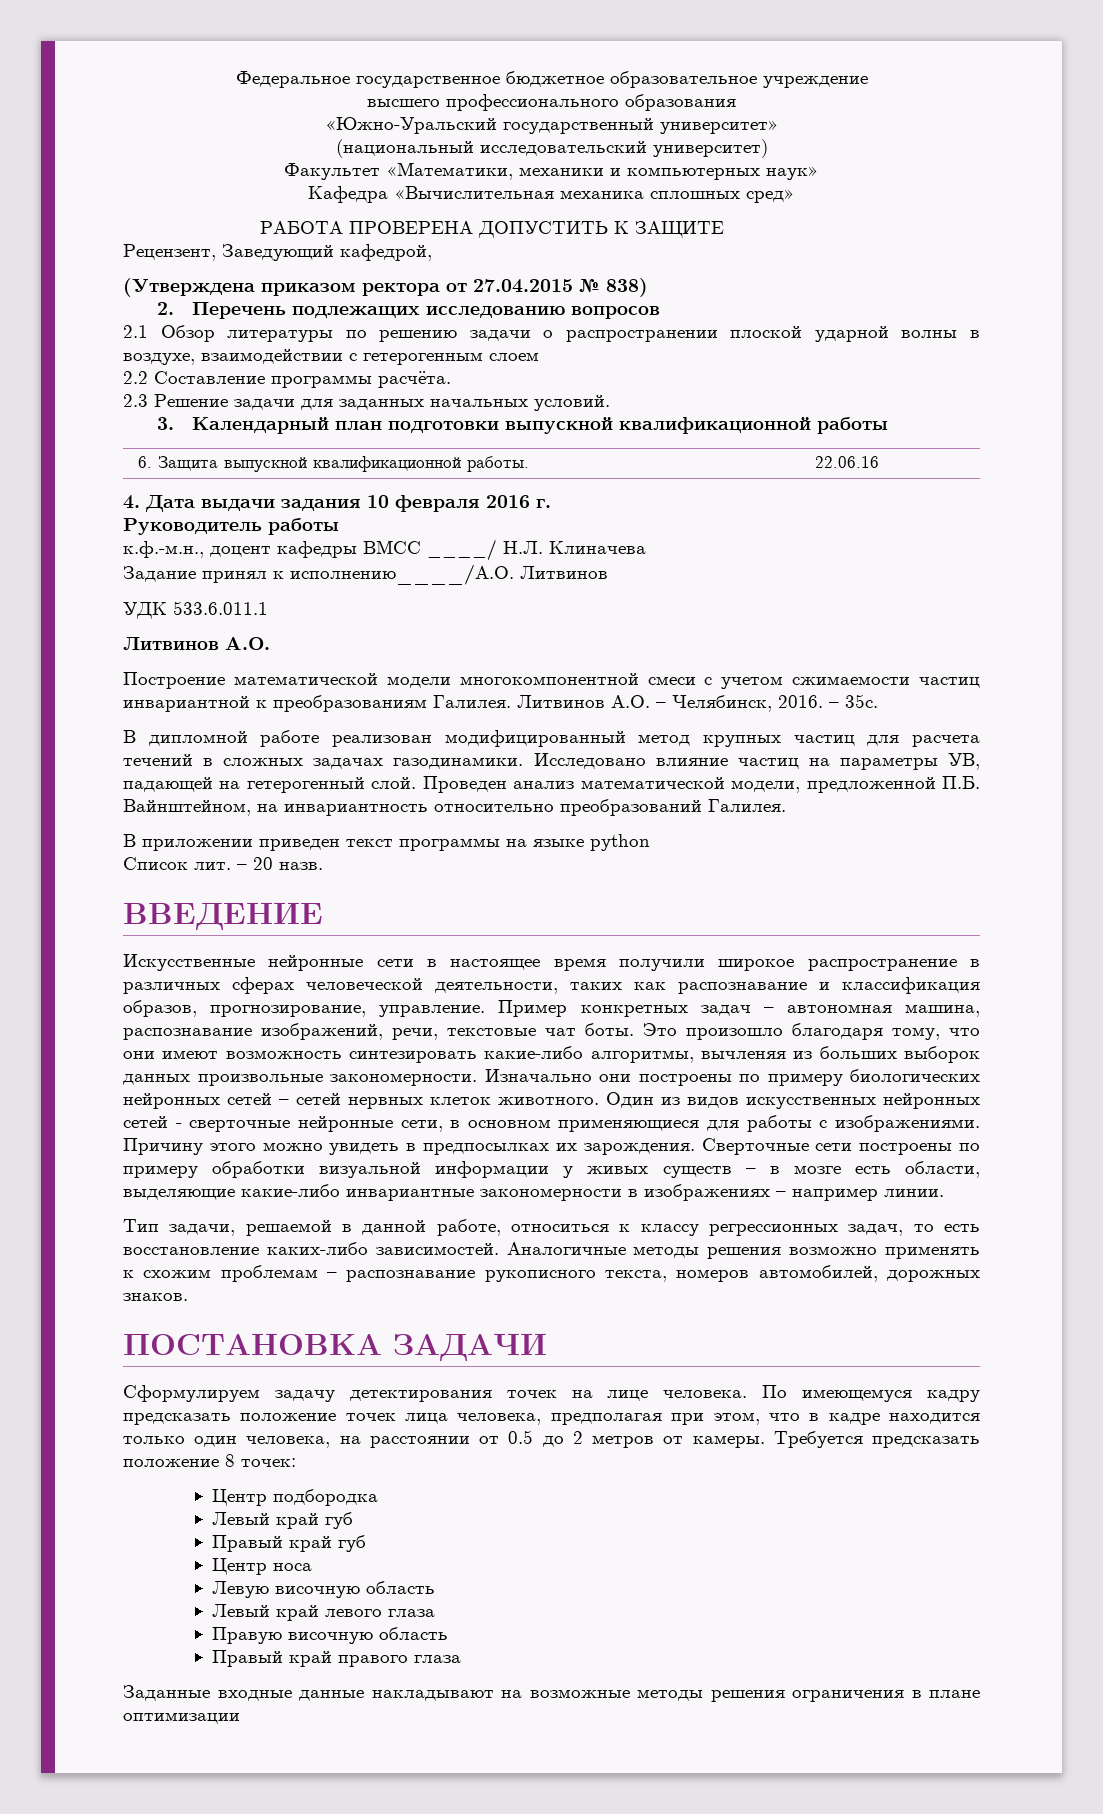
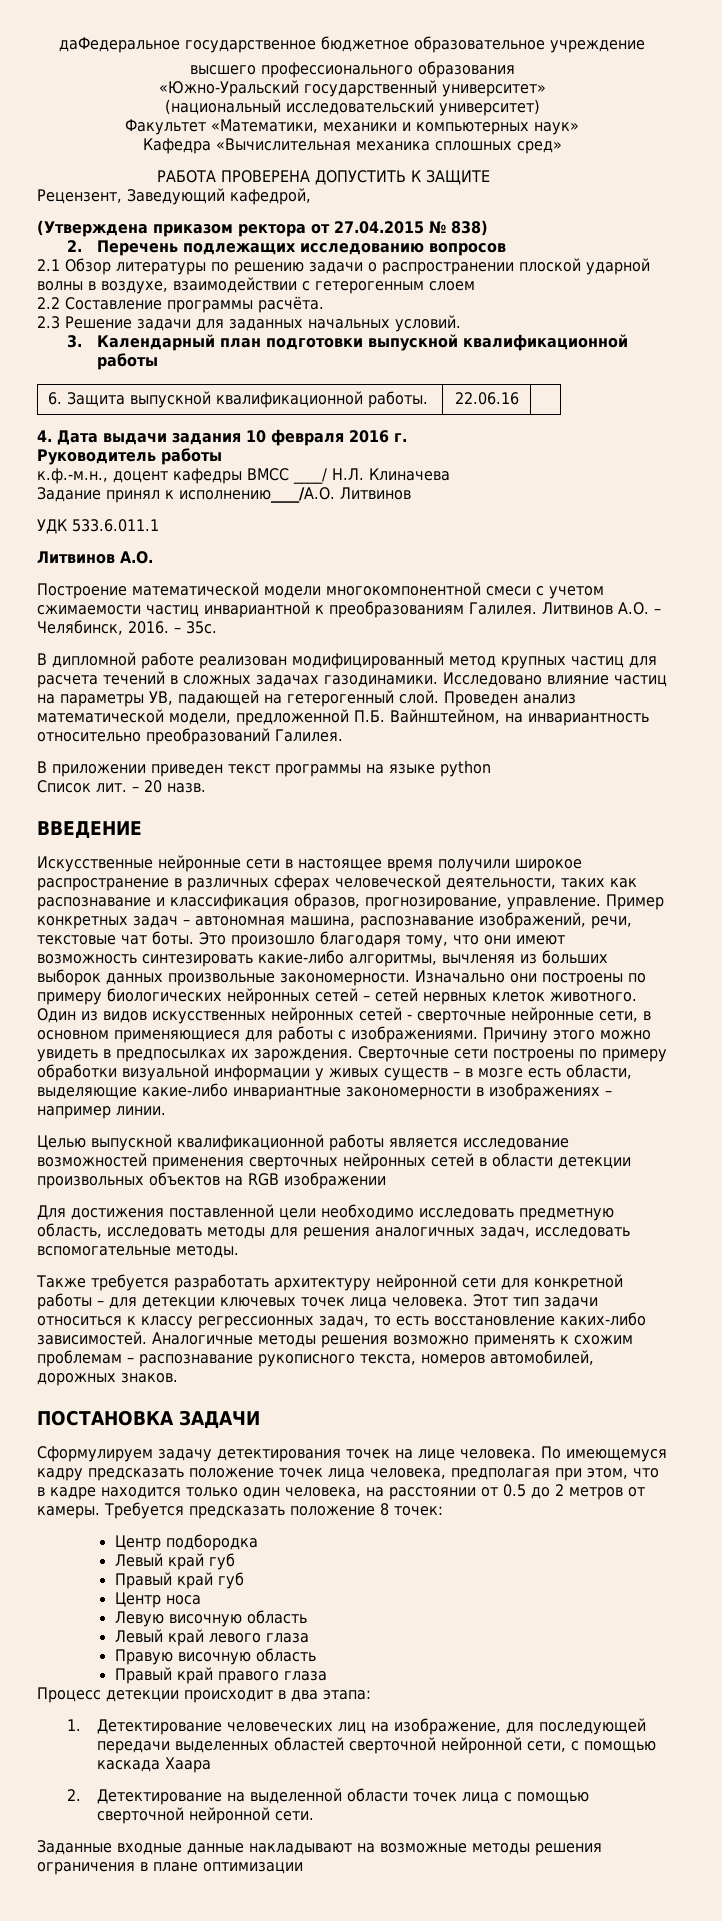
- Федеральное государственное бюджетное образовательное учреждение
+ даФедеральное государственное бюджетное образовательное учреждение
- Тип задачи, решаемой в данной работе, относиться к классу регрессионных задач, то есть восстановление каких-либо зависимостей.
+ Целью выпускной квалификационной работы является исследование возможностей применения сверточных нейронных сетей в области детекции произвольных объектов на RGB изображении
+ Для достижения поставленной цели необходимо исследовать предметную область, исследовать методы для решения аналогичных задач, исследовать вспомогательные методы.
+ Также требуется разработать архитектуру нейронной сети для конкретной работы – для детекции ключевых точек лица человека. Этот тип задачи относиться к классу регрессионных задач, то есть восстановление каких-либо зависимостей.
+ Процесс детекции происходит в два этапа:
+ 1. Детектирование человеческих лиц на изображение, для последующей передачи выделенных областей сверточной нейронной сети, с помощью каскада Хаара
+ 2. Детектирование на выделенной области точек лица с помощью сверточной нейронной сети.

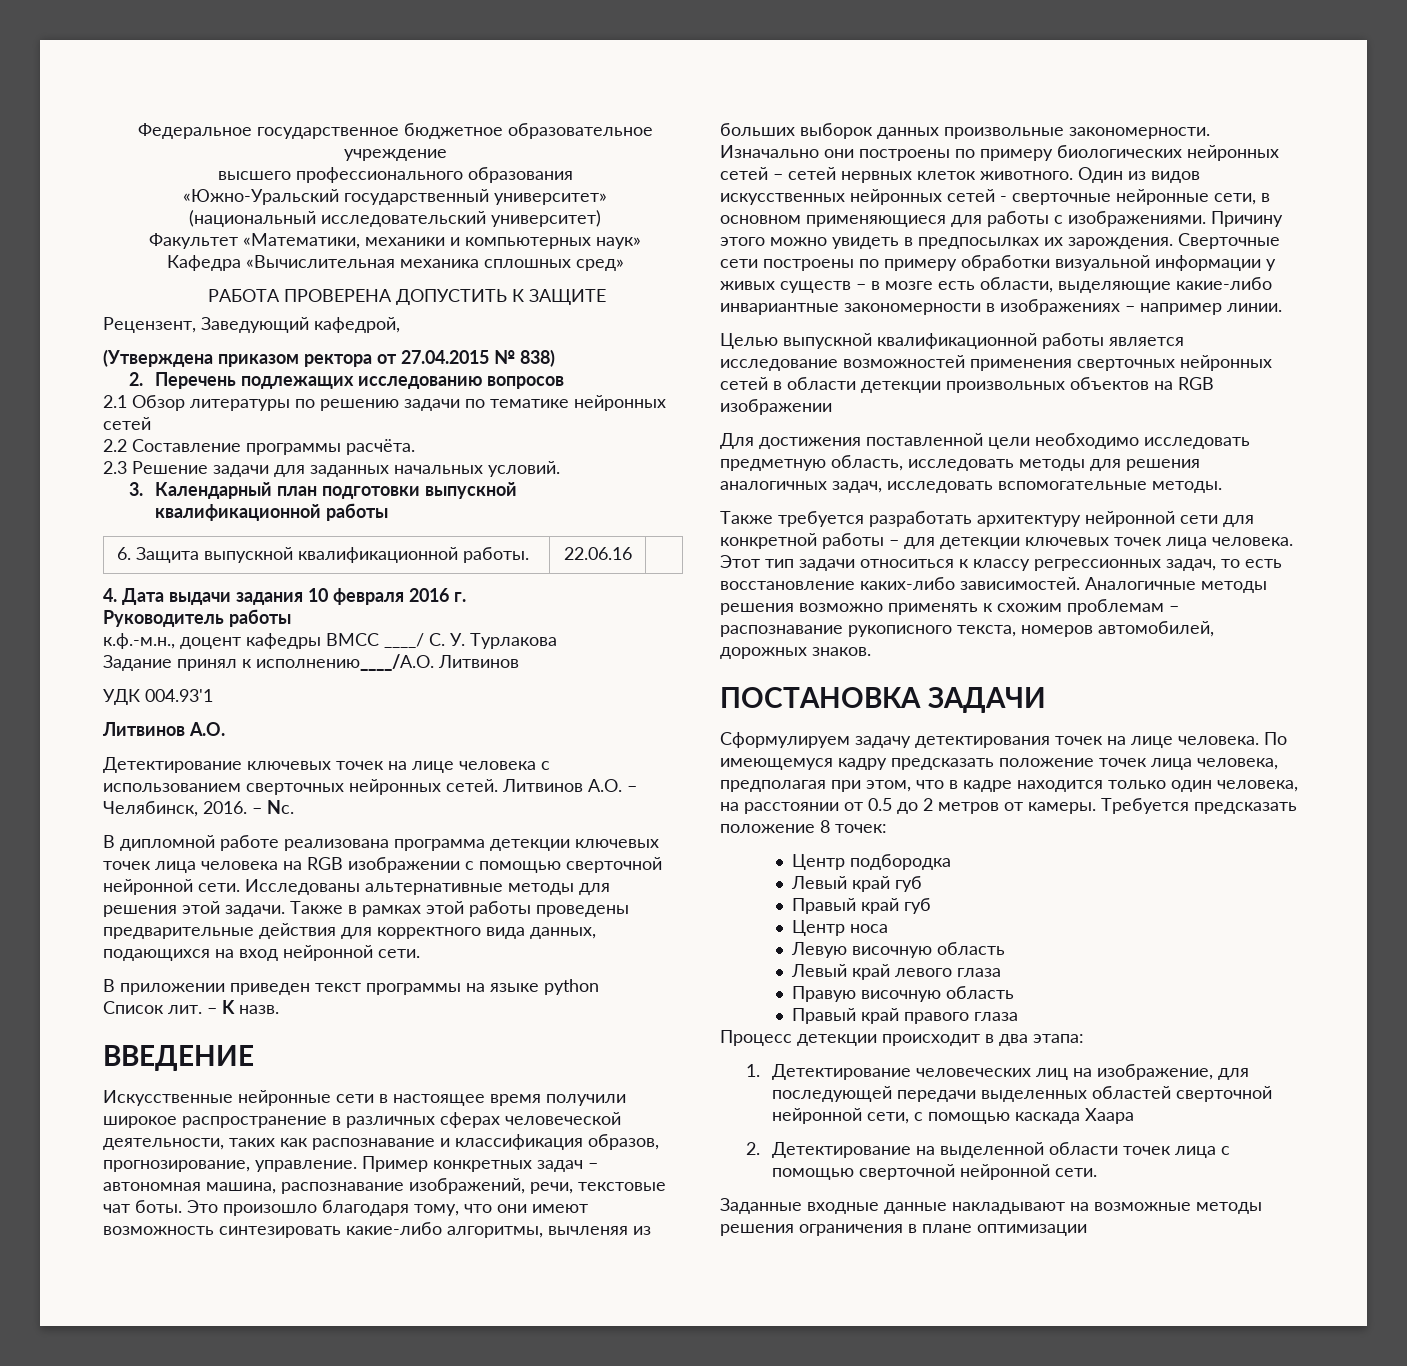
- даФедеральное государственное бюджетное образовательное учреждение
+ Федеральное государственное бюджетное образовательное учреждение
- 2.1 Обзор литературы по решению задачи о распространении плоской ударной волны в воздухе, взаимодействии с гетерогенным слоем
+ 2.1 Обзор литературы по решению задачи по тематике нейронных сетей
- к.ф.-м.н., доцент кафедры ВМСС ____/ Н.Л. Клиначева
+ к.ф.-м.н., доцент кафедры ВМСС ____/ С. У. Турлакова
- УДК 533.6.011.1
+ УДК 004.93'1
- Построение математической модели многокомпонентной смеси с учетом сжимаемости частиц инвариантной к преобразованиям Галилея.
+ Детектирование ключевых точек на лице человека с использованием сверточных нейронных сетей.
- – 35с.
+ – Nс.
- В дипломной работе реализован модифицированный метод крупных частиц для расчета течений в сложных задачах газодинамики. Исследовано влияние частиц на параметры УВ, падающей на гетерогенный слой. Проведен анализ математической модели, предложенной П.Б. Вайнштейном, на инвариантность относительно преобразований Галилея.
+ В дипломной работе реализована программа детекции ключевых точек лица человека на RGB изображении с помощью сверточной нейронной сети. Исследованы альтернативные методы для решения этой задачи. Также в рамках этой работы проведены предварительные действия для корректного вида данных, подающихся на вход нейронной сети.
- – 20 назв.
+ – K назв.

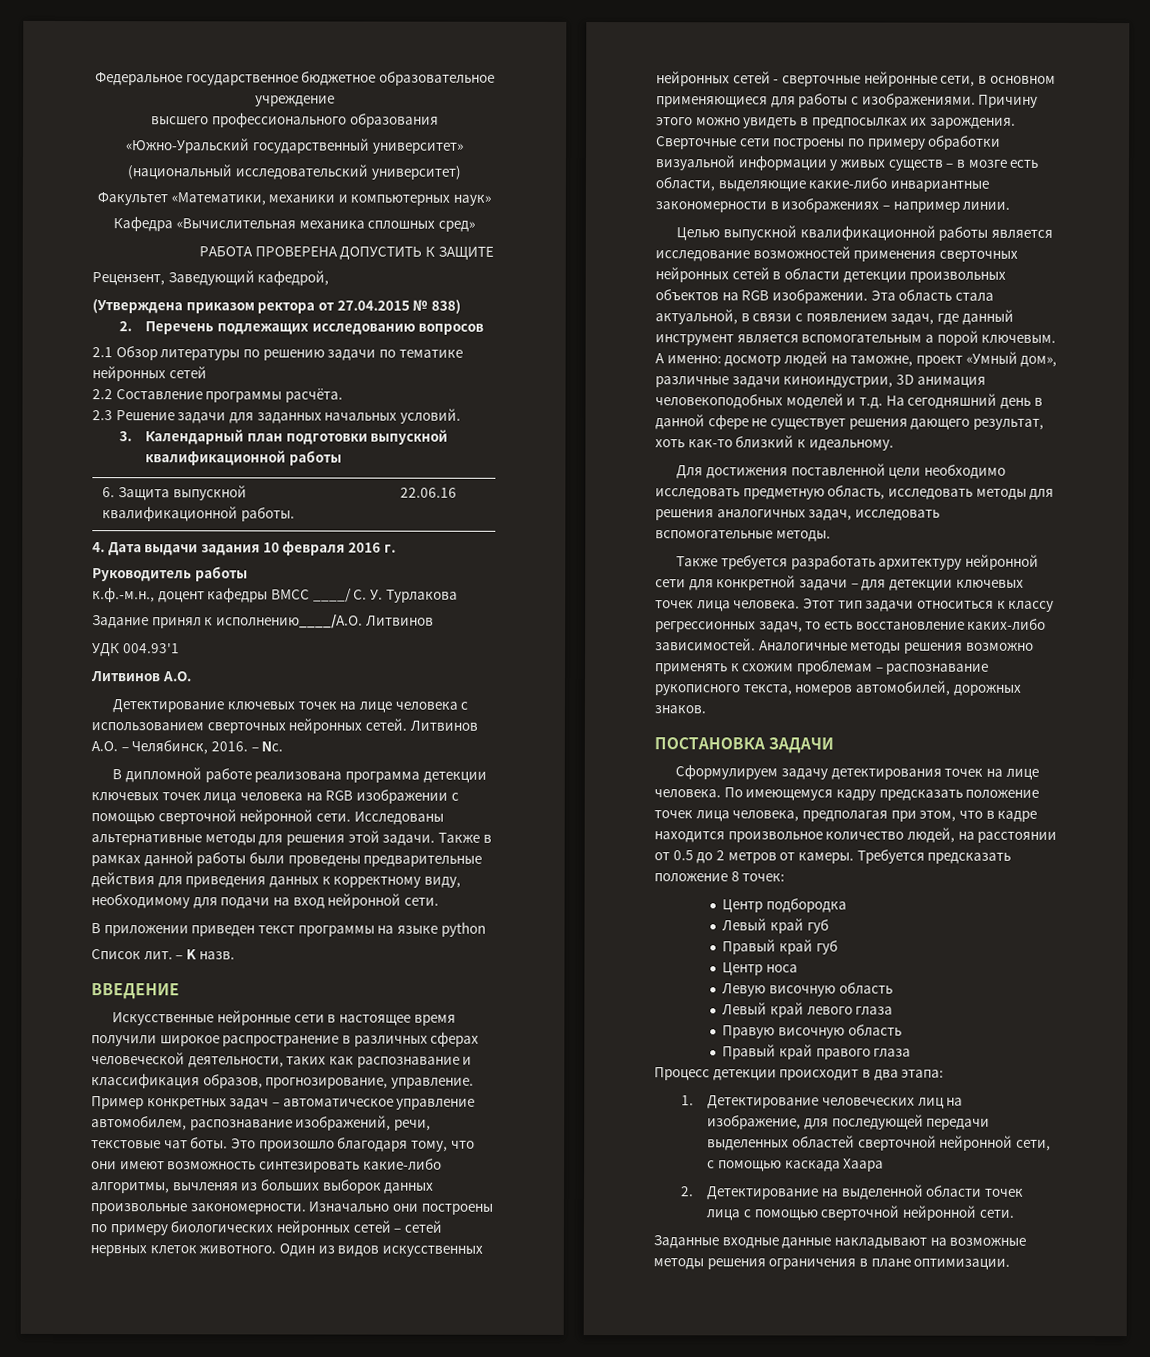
- Также в рамках этой работы проведены предварительные действия для корректного вида данных, подающихся на вход нейронной сети.
+ Также в рамках данной работы были проведены предварительные действия для приведения данных к корректному виду, необходимому для подачи на вход нейронной сети.
- Пример конкретных задач – автономная машина, распознавание изображений, речи, текстовые чат боты.
+ Пример конкретных задач – автоматическое управление автомобилем, распознавание изображений, речи, текстовые чат боты.
- Целью выпускной квалификационной работы является исследование возможностей применения сверточных нейронных сетей в области детекции произвольных объектов на RGB изображении
+ Целью выпускной квалификационной работы является исследование возможностей применения сверточных нейронных сетей в области детекции произвольных объектов на RGB изображении. Эта область стала актуальной, в связи с появлением задач, где данный инструмент является вспомогательным а порой ключевым. А именно: досмотр людей на таможне, проект «Умный дом», различные задачи киноиндустрии, 3D анимация человекоподобных моделей и т.д. На сегодняшний день в данной сфере не существует решения дающего результат, хоть как-то близкий к идеальному.
- Также требуется разработать архитектуру нейронной сети для конкретной работы – для детекции ключевых точек лица человека.
+ Также требуется разработать архитектуру нейронной сети для конкретной задачи – для детекции ключевых точек лица человека.
- По имеющемуся кадру предсказать положение точек лица человека, предполагая при этом, что в кадре находится только один человека, на расстоянии от 0.5 до 2 метров от камеры.
+ По имеющемуся кадру предсказать положение точек лица человека, предполагая при этом, что в кадре находится произвольное количество людей, на расстоянии от 0.5 до 2 метров от камеры.
- Заданные входные данные накладывают на возможные методы решения ограничения в плане оптимизации
+ Заданные входные данные накладывают на возможные методы решения ограничения в плане оптимизации.

